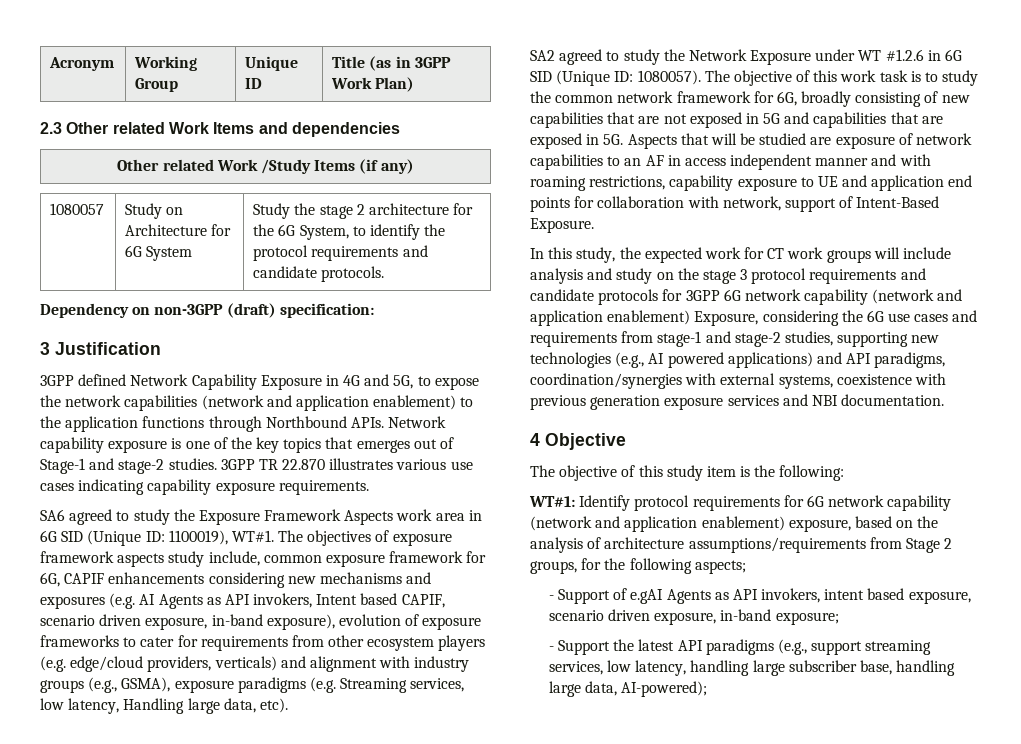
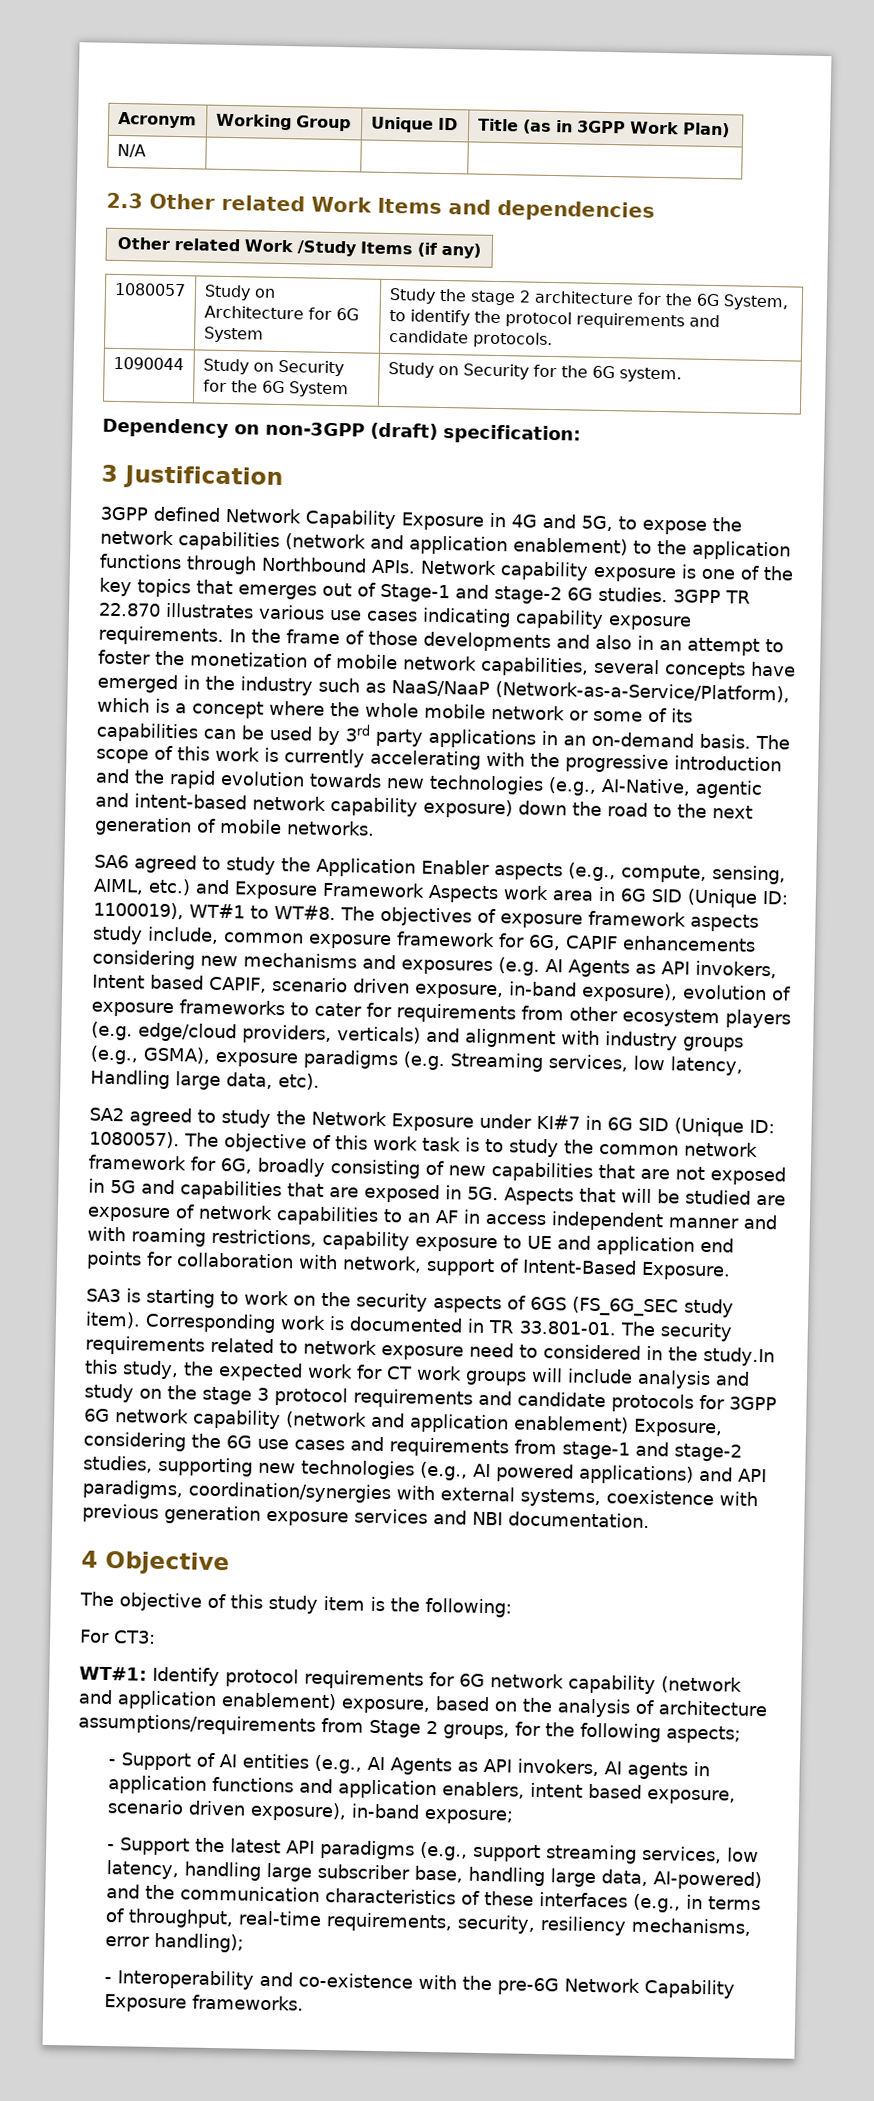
+ N/A | | |
+ 1090044 | Study on Security for the 6G System | Study on Security for the 6G system.
- Network capability exposure is one of the key topics that emerges out of Stage-1 and stage-2 studies.
+ Network capability exposure is one of the key topics that emerges out of Stage-1 and stage-2 6G studies.
+ In the frame of those developments and also in an attempt to foster the monetization of mobile network capabilities, several concepts have emerged in the industry such as NaaS/NaaP (Network-as-a-Service/Platform), which is a concept where the whole mobile network or some of its capabilities can be used by 3rd party applications in an on-demand basis. The scope of this work is currently accelerating with the progressive introduction and the rapid evolution towards new technologies (e.g., AI-Native, agentic and intent-based network capability exposure) down the road to the next generation of mobile networks.
- SA6 agreed to study the Exposure Framework Aspects work area in 6G SID (Unique ID: 1100019), WT#1.
+ SA6 agreed to study the Application Enabler aspects (e.g., compute, sensing, AIML, etc.) and Exposure Framework Aspects work area in 6G SID (Unique ID: 1100019), WT#1 to WT#8.
- SA2 agreed to study the Network Exposure under WT #1.2.6 in 6G SID (Unique ID: 1080057).
+ SA2 agreed to study the Network Exposure under KI#7 in 6G SID (Unique ID: 1080057).
- In this study, the expected work for CT work groups will include analysis and study on the stage 3 protocol requirements and candidate protocols for 3GPP 6G network capability (network and application enablement) Exposure, considering the 6G use cases and requirements from stage-1 and stage-2 studies, supporting new technologies (e.g., AI powered applications) and API paradigms, coordination/synergies with external systems, coexistence with previous generation exposure services and NBI documentation.
+ SA3 is starting to work on the security aspects of 6GS (FS_6G_SEC study item). Corresponding work is documented in TR 33.801-01. The security requirements related to network exposure need to considered in the study.In this study, the expected work for CT work groups will include analysis and study on the stage 3 protocol requirements and candidate protocols for 3GPP 6G network capability (network and application enablement) Exposure, considering the 6G use cases and requirements from stage-1 and stage-2 studies, supporting new technologies (e.g., AI powered applications) and API paradigms, coordination/synergies with external systems, coexistence with previous generation exposure services and NBI documentation.
+ For CT3:
- - Support of e.gAI Agents as API invokers, intent based exposure, scenario driven exposure, in-band exposure;
+ - Support of AI entities (e.g., AI Agents as API invokers, AI agents in application functions and application enablers, intent based exposure, scenario driven exposure), in-band exposure;
- - Support the latest API paradigms (e.g., support streaming services, low latency, handling large subscriber base, handling large data, AI-powered);
+ - Support the latest API paradigms (e.g., support streaming services, low latency, handling large subscriber base, handling large data, AI-powered) and the communication characteristics of these interfaces (e.g., in terms of throughput, real-time requirements, security, resiliency mechanisms, error handling);
+ - Interoperability and co-existence with the pre-6G Network Capability Exposure frameworks.

